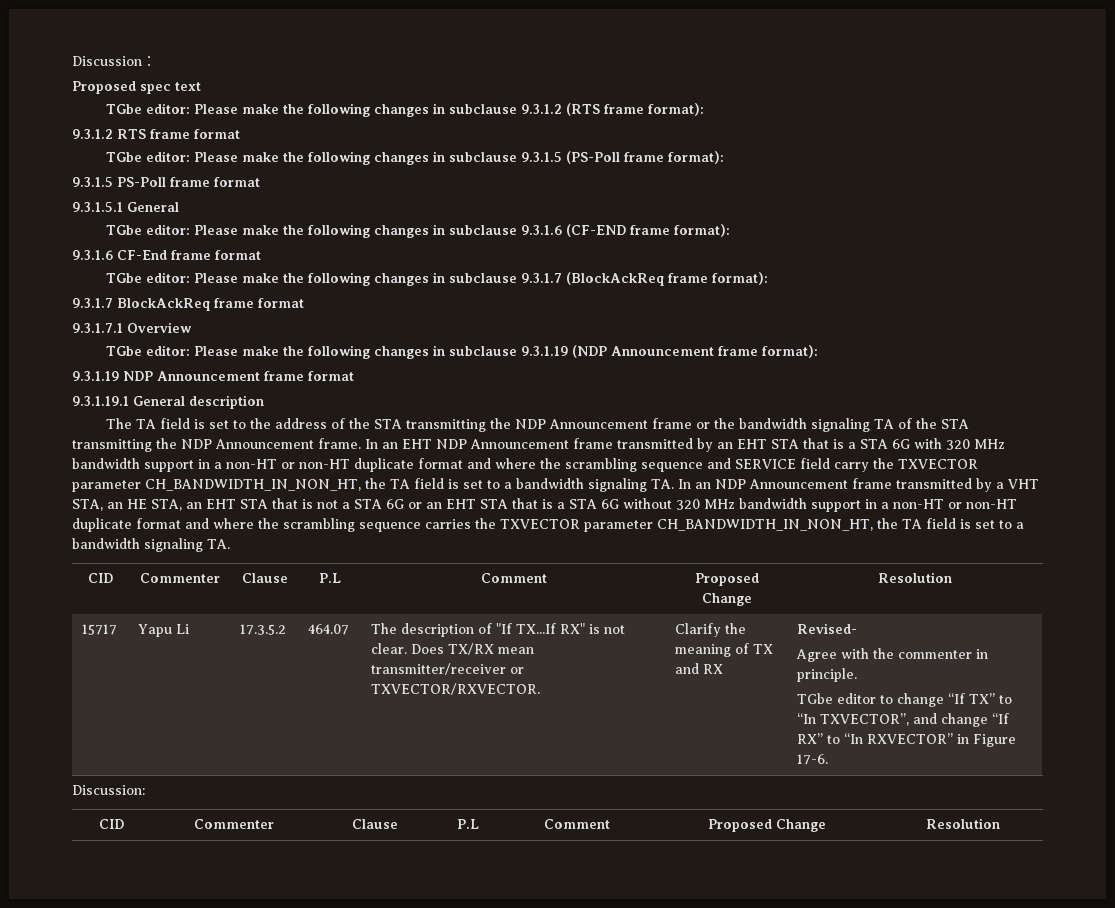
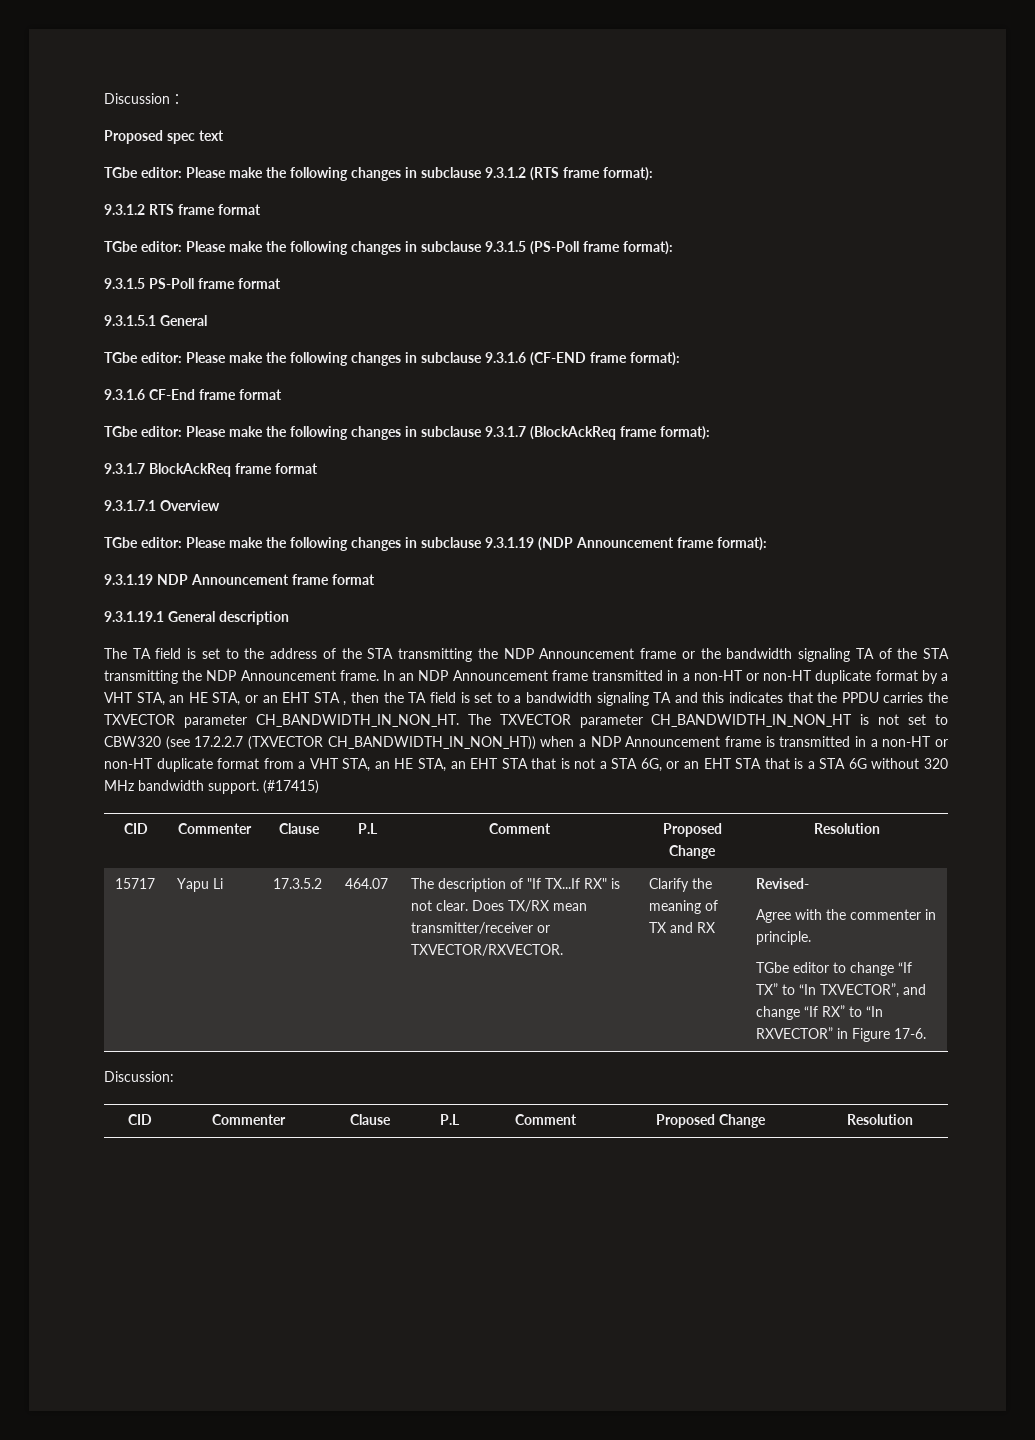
- In an EHT NDP Announcement frame transmitted by an EHT STA that is a STA 6G with 320 MHz bandwidth support in a non-HT or non-HT duplicate format and where the scrambling sequence and SERVICE field carry the TXVECTOR parameter CH_BANDWIDTH_IN_NON_HT, the TA field is set to a bandwidth signaling TA. In an NDP Announcement frame transmitted by a VHT STA, an HE STA, an EHT STA that is not a STA 6G or an EHT STA that is a STA 6G without 320 MHz bandwidth support in a non-HT or non-HT duplicate format and where the scrambling sequence carries the TXVECTOR parameter CH_BANDWIDTH_IN_NON_HT, the TA field is set to a bandwidth signaling TA.
+ In an NDP Announcement frame transmitted in a non-HT or non-HT duplicate format by a VHT STA, an HE STA, or an EHT STA , then the TA field is set to a bandwidth signaling TA and this indicates that the PPDU carries the TXVECTOR parameter CH_BANDWIDTH_IN_NON_HT. The TXVECTOR parameter CH_BANDWIDTH_IN_NON_HT is not set to CBW320 (see 17.2.2.7 (TXVECTOR CH_BANDWIDTH_IN_NON_HT)) when a NDP Announcement frame is transmitted in a non-HT or non-HT duplicate format from a VHT STA, an HE STA, an EHT STA that is not a STA 6G, or an EHT STA that is a STA 6G without 320 MHz bandwidth support. (#17415)

